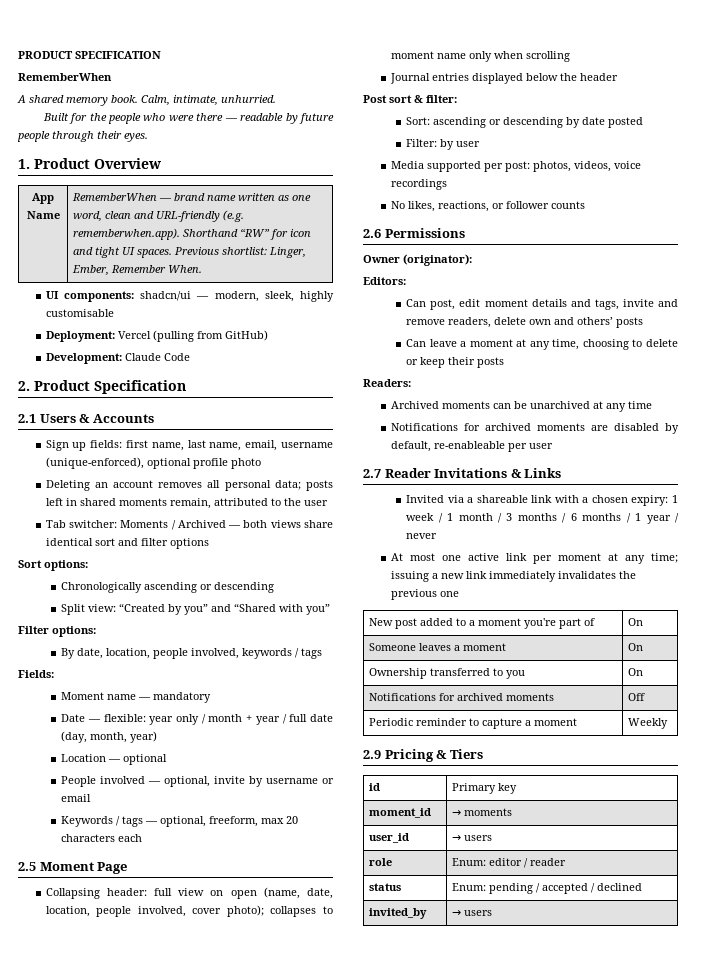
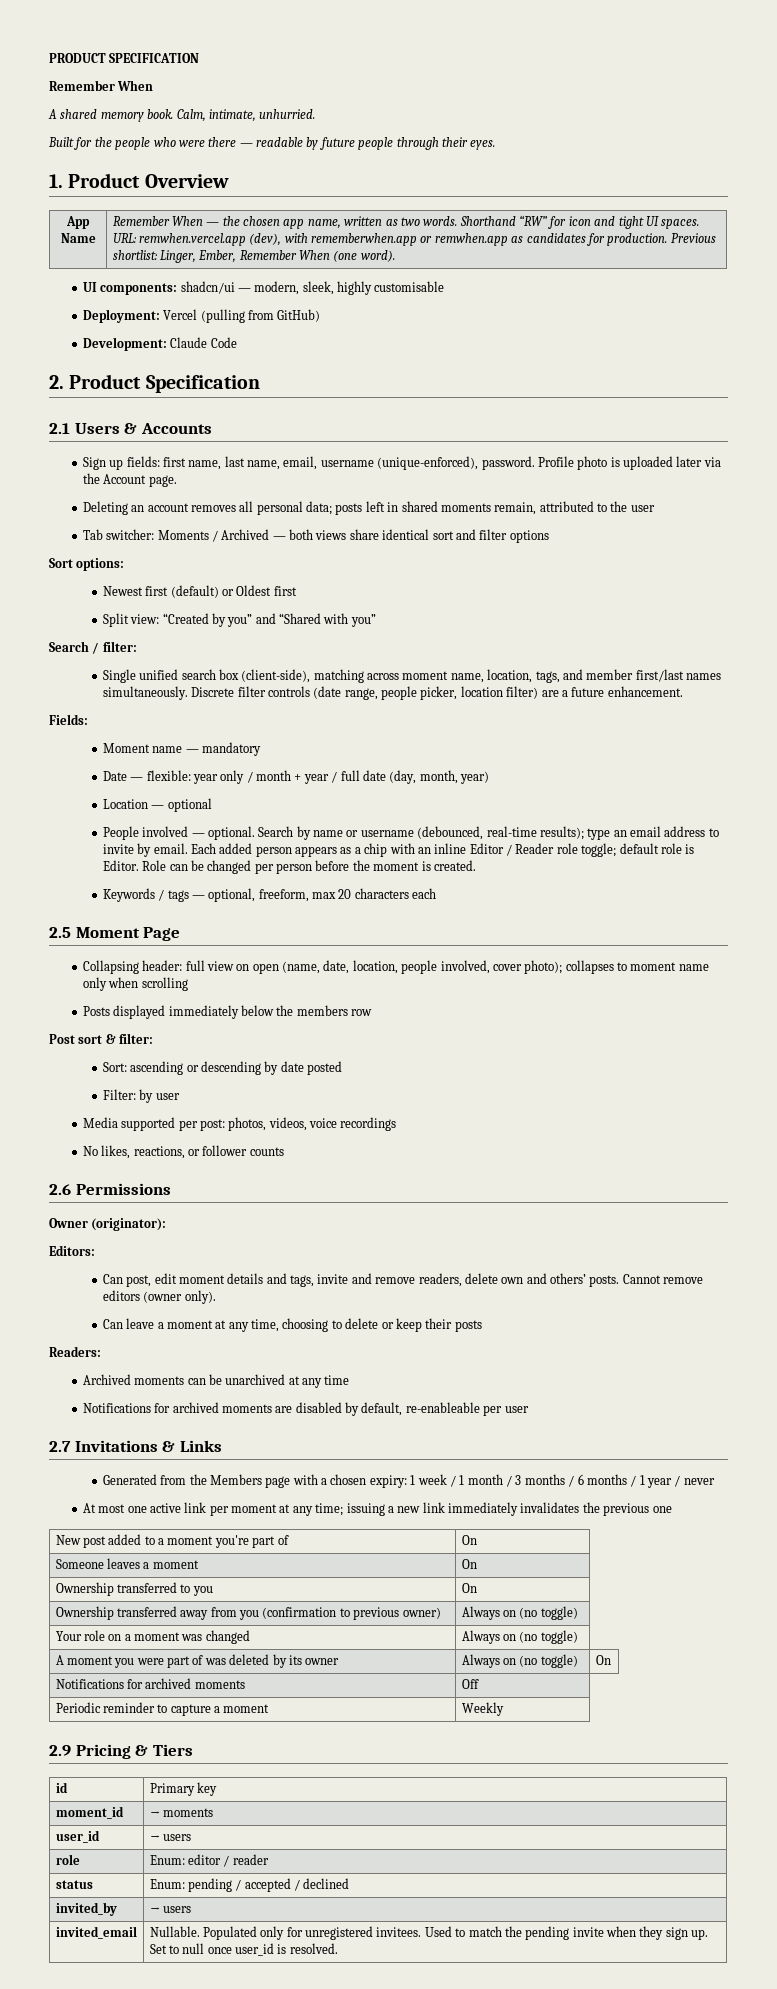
  PRODUCT SPECIFICATION
- RememberWhen
+ Remember When
- App Name | RememberWhen — brand name written as one word, clean and URL-friendly (e.g. rememberwhen.app). Shorthand “RW” for icon and tight UI spaces. Previous shortlist: Linger, Ember, Remember When.
+ App Name | Remember When — the chosen app name, written as two words. Shorthand “RW” for icon and tight UI spaces. URL: remwhen.vercel.app (dev), with rememberwhen.app or remwhen.app as candidates for production. Previous shortlist: Linger, Ember, Remember When (one word).
- Sign up fields: first name, last name, email, username (unique-enforced), optional profile photo
+ Sign up fields: first name, last name, email, username (unique-enforced), password. Profile photo is uploaded later via the Account page.
- Chronologically ascending or descending
+ Newest first (default) or Oldest first
- Filter options:
- By date, location, people involved, keywords / tags
+ Search / filter:
+ Single unified search box (client-side), matching across moment name, location, tags, and member first/last names simultaneously. Discrete filter controls (date range, people picker, location filter) are a future enhancement.
- People involved — optional, invite by username or email
+ People involved — optional. Search by name or username (debounced, real-time results); type an email address to invite by email. Each added person appears as a chip with an inline Editor / Reader role toggle; default role is Editor. Role can be changed per person before the moment is created.
- Journal entries displayed below the header
+ Posts displayed immediately below the members row
- Can post, edit moment details and tags, invite and remove readers, delete own and others’ posts
+ Can post, edit moment details and tags, invite and remove readers, delete own and others’ posts. Cannot remove editors (owner only).
- 2.7 Reader Invitations & Links
+ 2.7 Invitations & Links
- Invited via a shareable link with a chosen expiry: 1 week / 1 month / 3 months / 6 months / 1 year / never
+ Generated from the Members page with a chosen expiry: 1 week / 1 month / 3 months / 6 months / 1 year / never
+ Ownership transferred away from you (confirmation to previous owner) | Always on (no toggle)
+ Your role on a moment was changed | Always on (no toggle)
+ A moment you were part of was deleted by its owner | Always on (no toggle) | On
+ invited_email | Nullable. Populated only for unregistered invitees. Used to match the pending invite when they sign up. Set to null once user_id is resolved.

